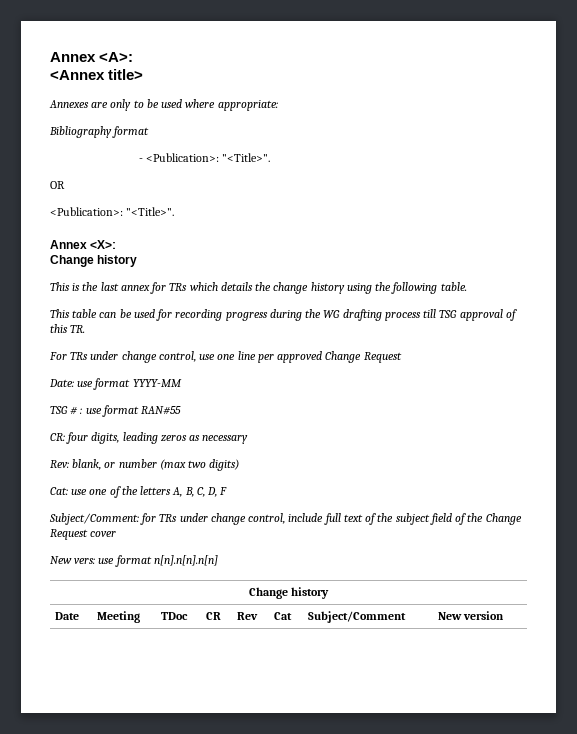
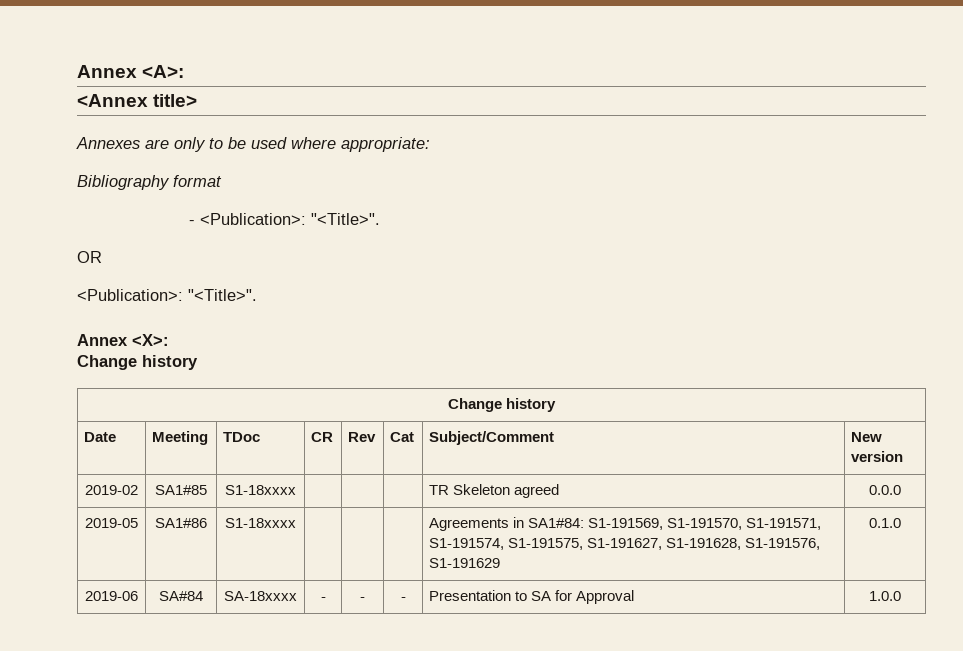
- This is the last annex for TRs which details the change history using the following table.
- This table can be used for recording progress during the WG drafting process till TSG approval of this TR.
- For TRs under change control, use one line per approved Change Request
- Date: use format YYYY-MM
- TSG # : use format RAN#55
- CR: four digits, leading zeros as necessary
- Rev: blank, or number (max two digits)
- Cat: use one of the letters A, B, C, D, F
- Subject/Comment: for TRs under change control, include full text of the subject field of the Change Request cover
- New vers: use format n[n].n[n].n[n]
+ 2019-02 | SA1#85 | S1-18xxxx | | | | TR Skeleton agreed | 0.0.0
+ 2019-05 | SA1#86 | S1-18xxxx | | | | Agreements in SA1#84: S1-191569, S1-191570, S1-191571, S1-191574, S1-191575, S1-191627, S1-191628, S1-191576, S1-191629 | 0.1.0
+ 2019-06 | SA#84 | SA-18xxxx | - | - | - | Presentation to SA for Approval | 1.0.0

